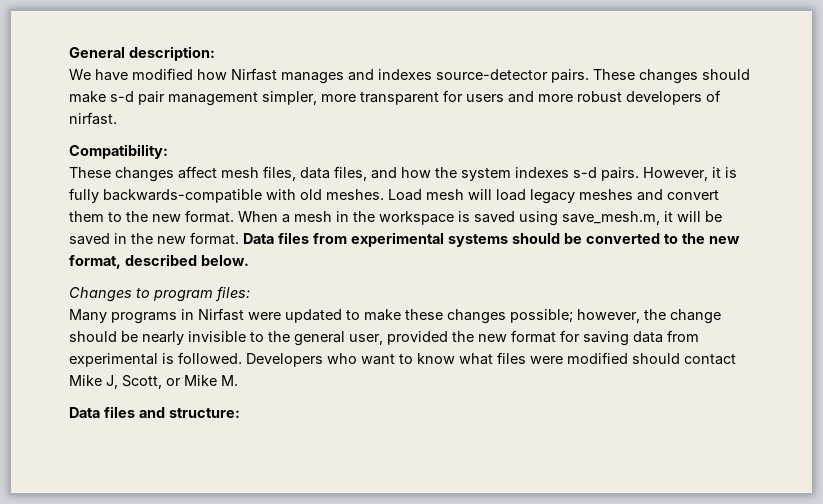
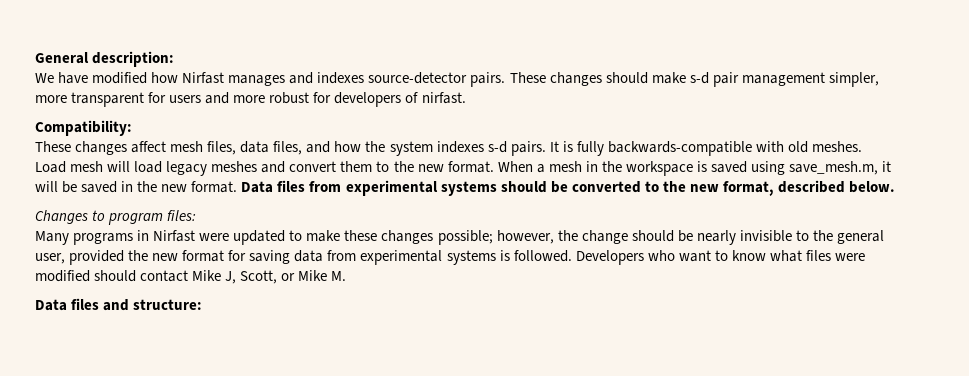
- These changes should make s-d pair management simpler, more transparent for users and more robust developers of nirfast.
+ These changes should make s-d pair management simpler, more transparent for users and more robust for developers of nirfast.
- However, it is fully backwards-compatible with old meshes.
+ It is fully backwards-compatible with old meshes.
- Many programs in Nirfast were updated to make these changes possible; however, the change should be nearly invisible to the general user, provided the new format for saving data from experimental is followed.
+ Many programs in Nirfast were updated to make these changes possible; however, the change should be nearly invisible to the general user, provided the new format for saving data from experimental systems is followed.

